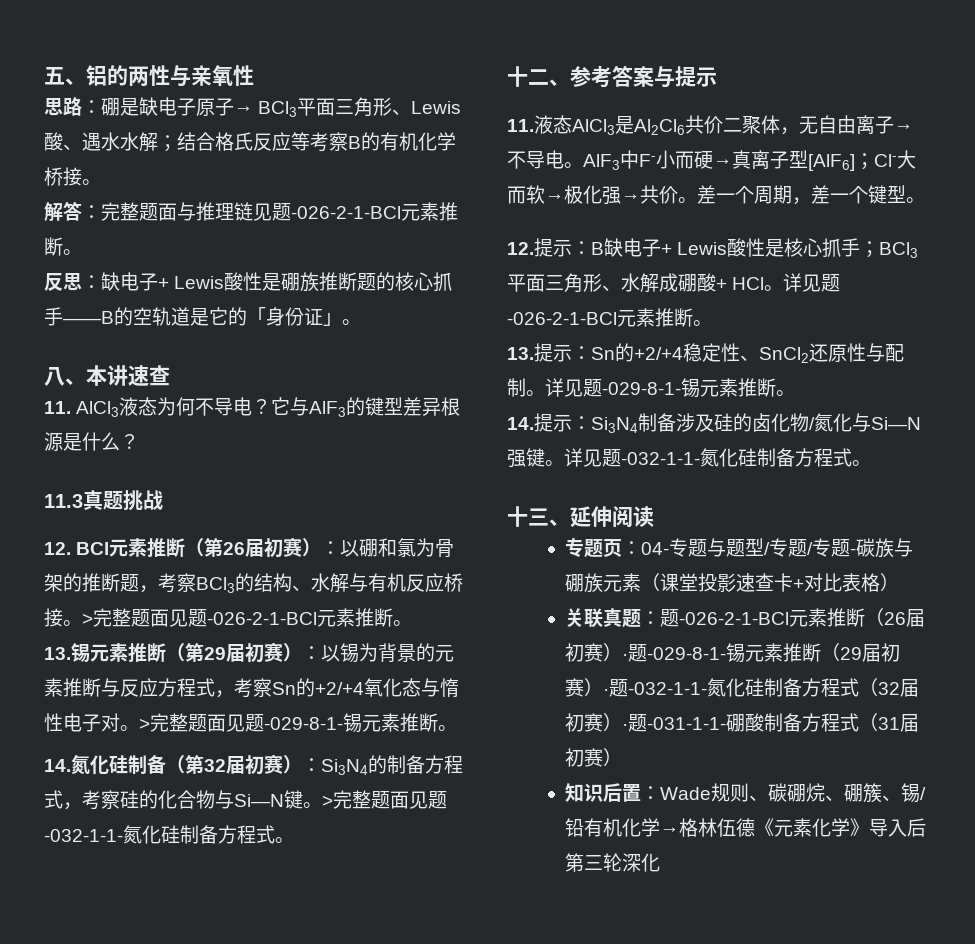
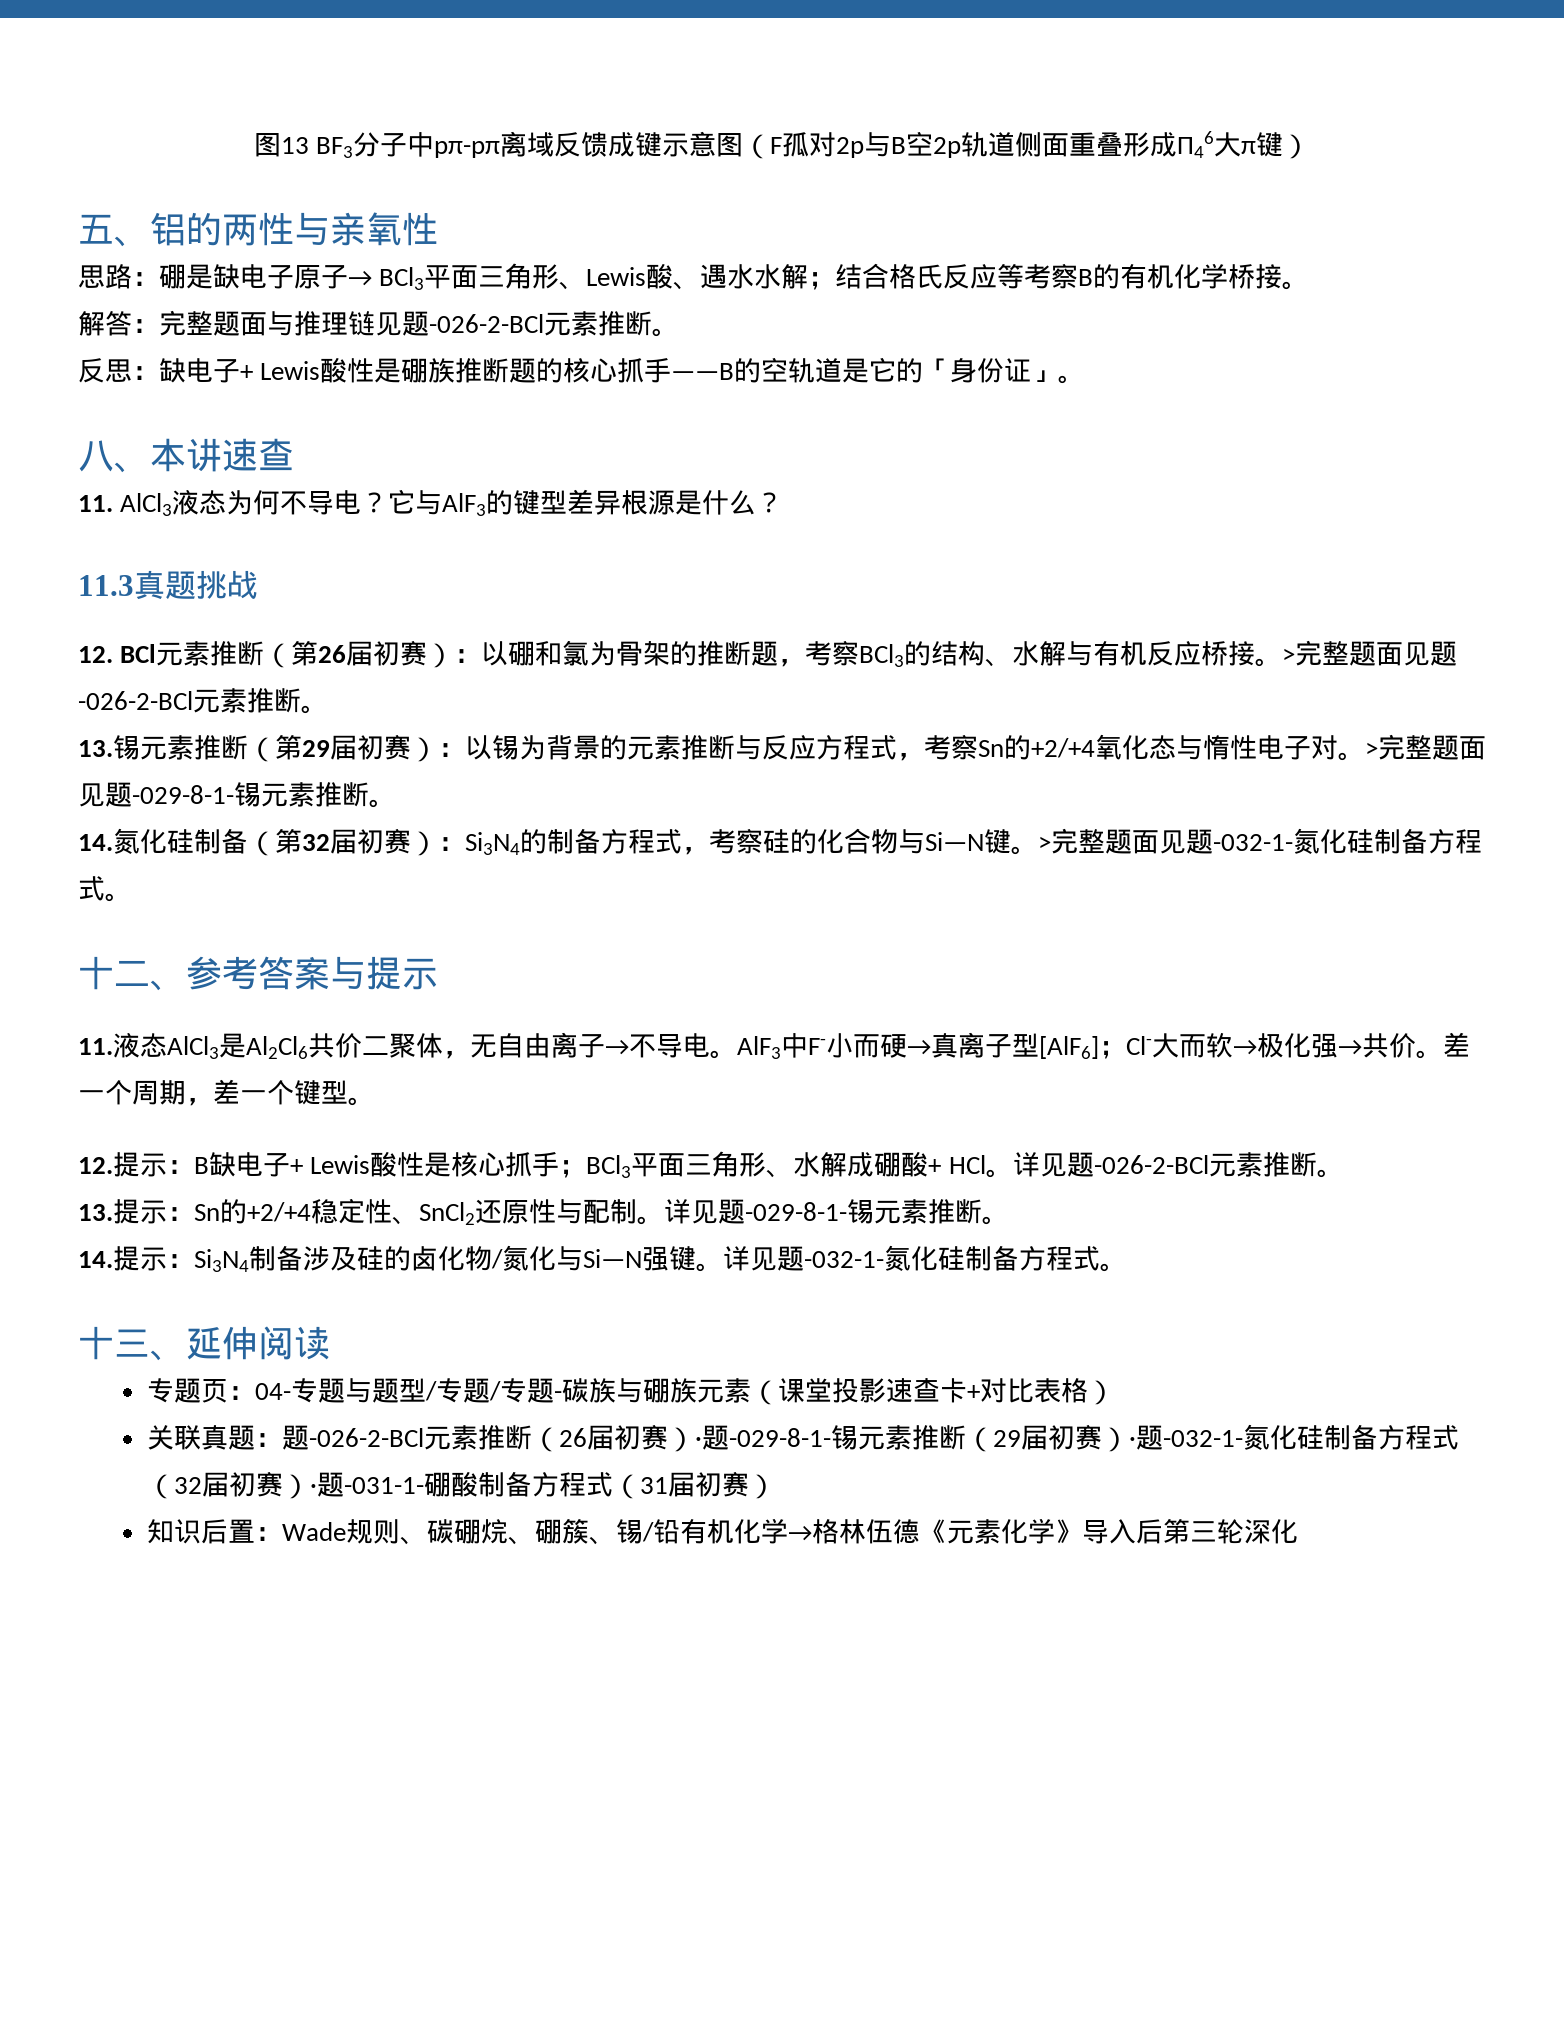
+ 图13 BF3分子中pπ-pπ离域反馈成键示意图（F孤对2p与B空2p轨道侧面重叠形成Π46大π键）
- 解答：完整题面与推理链见题-026-2-1-BCl元素推断。
+ 解答：完整题面与推理链见题-026-2-BCl元素推断。
- >完整题面见题-026-2-1-BCl元素推断。
+ >完整题面见题-026-2-BCl元素推断。
- >完整题面见题-032-1-1-氮化硅制备方程式。
+ >完整题面见题-032-1-氮化硅制备方程式。
- 详见题-026-2-1-BCl元素推断。
+ 详见题-026-2-BCl元素推断。
- 详见题-032-1-1-氮化硅制备方程式。
+ 详见题-032-1-氮化硅制备方程式。
- 关联真题：题-026-2-1-BCl元素推断（26届初赛）·题-029-8-1-锡元素推断（29届初赛）·题-032-1-1-氮化硅制备方程式（32届初赛）·题-031-1-1-硼酸制备方程式（31届初赛）
+ 关联真题：题-026-2-BCl元素推断（26届初赛）·题-029-8-1-锡元素推断（29届初赛）·题-032-1-氮化硅制备方程式（32届初赛）·题-031-1-硼酸制备方程式（31届初赛）

